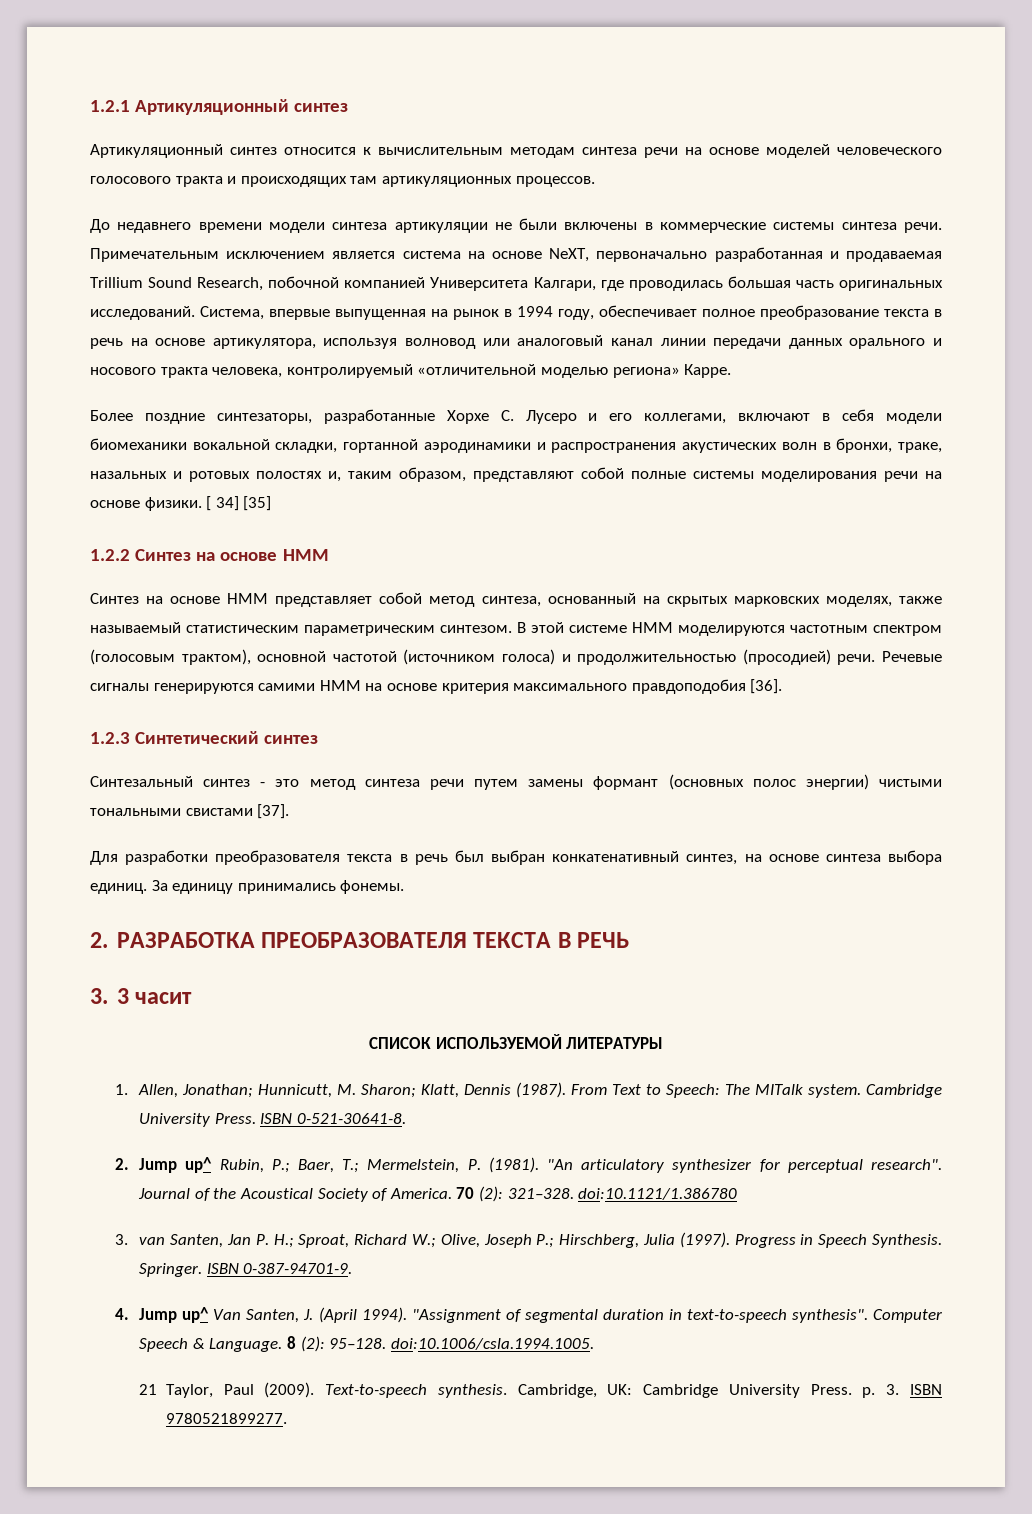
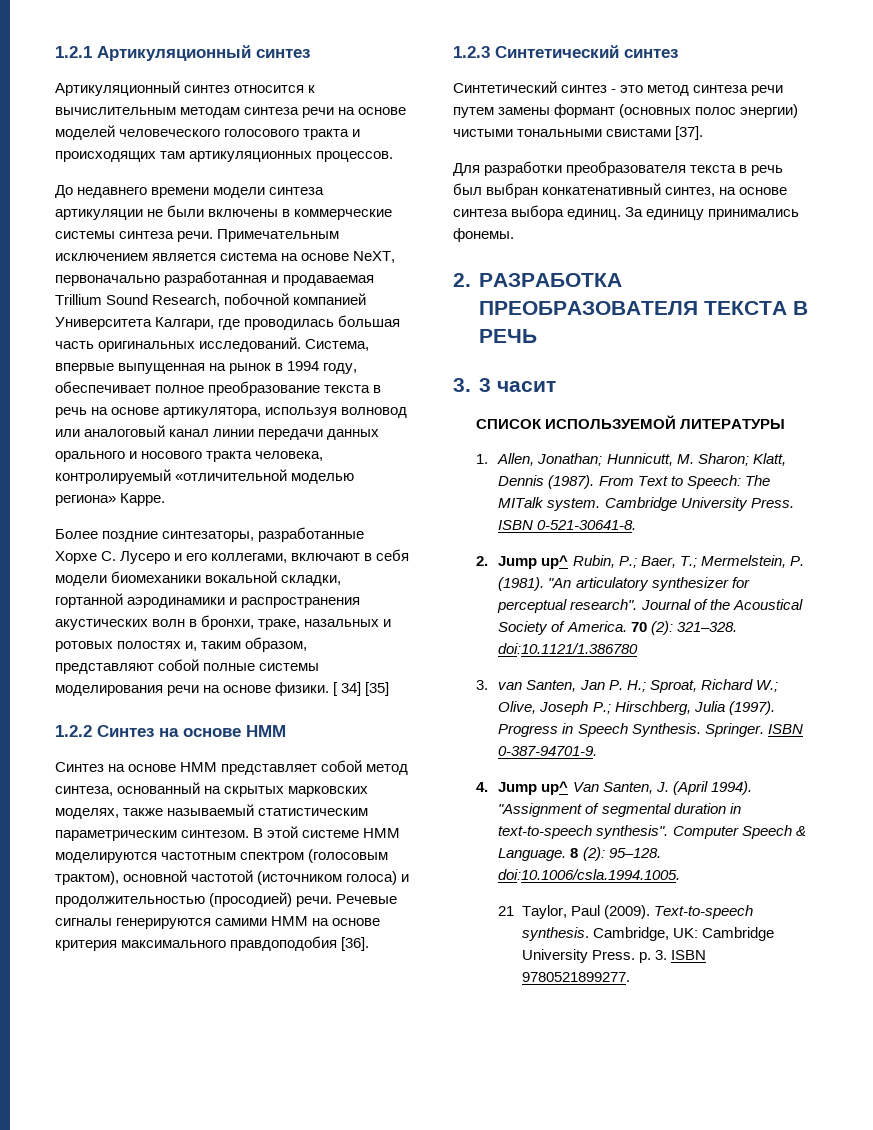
- Синтезальный синтез - это метод синтеза речи путем замены формант (основных полос энергии) чистыми тональными свистами [37].
+ Синтетический синтез - это метод синтеза речи путем замены формант (основных полос энергии) чистыми тональными свистами [37].

